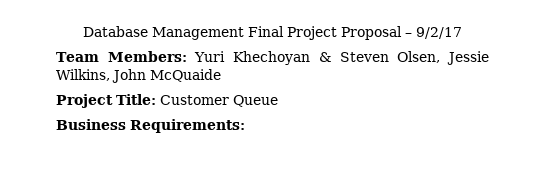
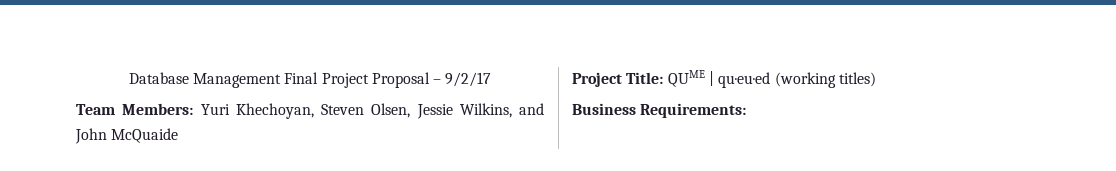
- Team Members: Yuri Khechoyan & Steven Olsen, Jessie Wilkins, John McQuaide
+ Team Members: Yuri Khechoyan, Steven Olsen, Jessie Wilkins, and John McQuaide
- Project Title: Customer Queue
+ Project Title: QUME | qu·eu·ed (working titles)

